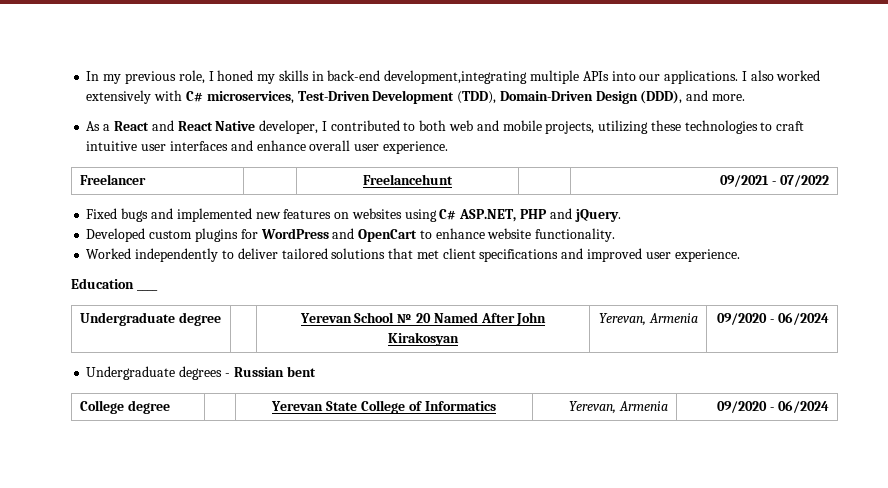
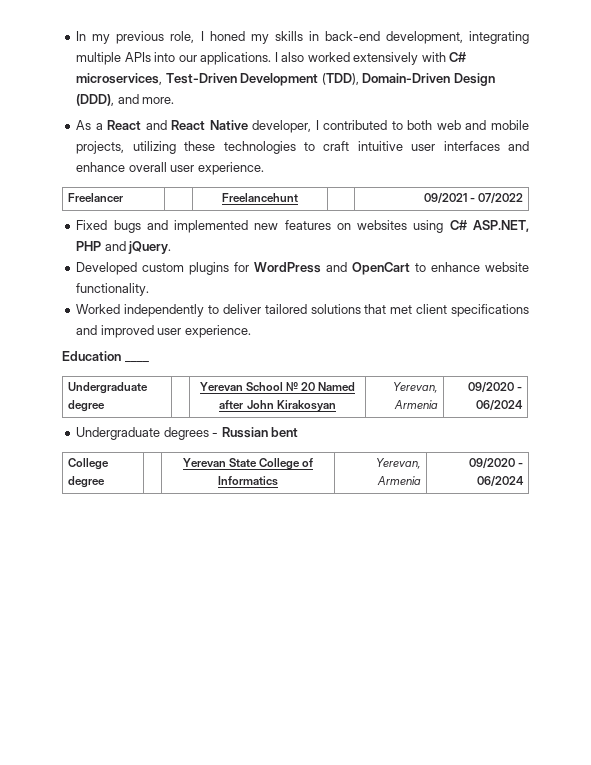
- In my previous role, I honed my skills in back-end development,integrating multiple APIs into our applications.
+ In my previous role, I honed my skills in back-end development, integrating multiple APIs into our applications.
- Undergraduate degree | | Yerevan School № 20 Named After John Kirakosyan | Yerevan, Armenia | 09/2020 - 06/2024
+ Undergraduate degree | | Yerevan School № 20 Named after John Kirakosyan | Yerevan, Armenia | 09/2020 - 06/2024

